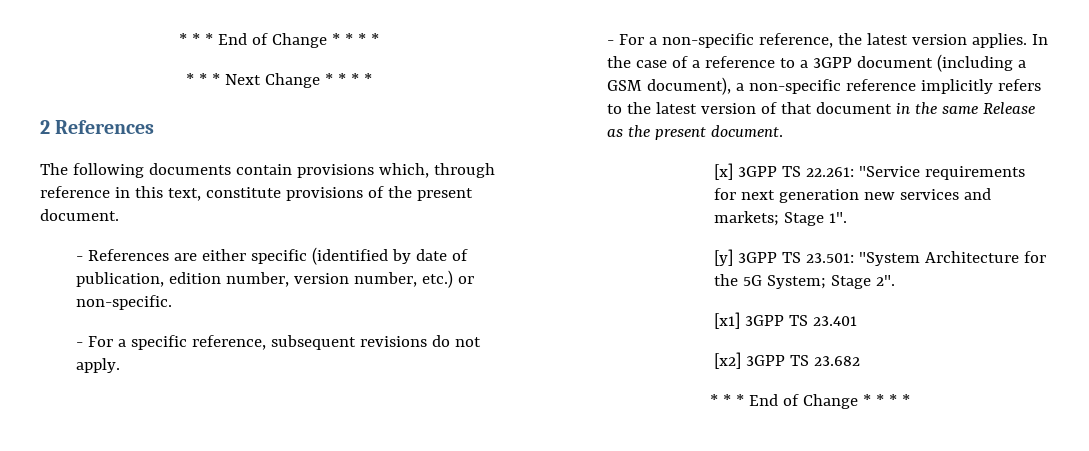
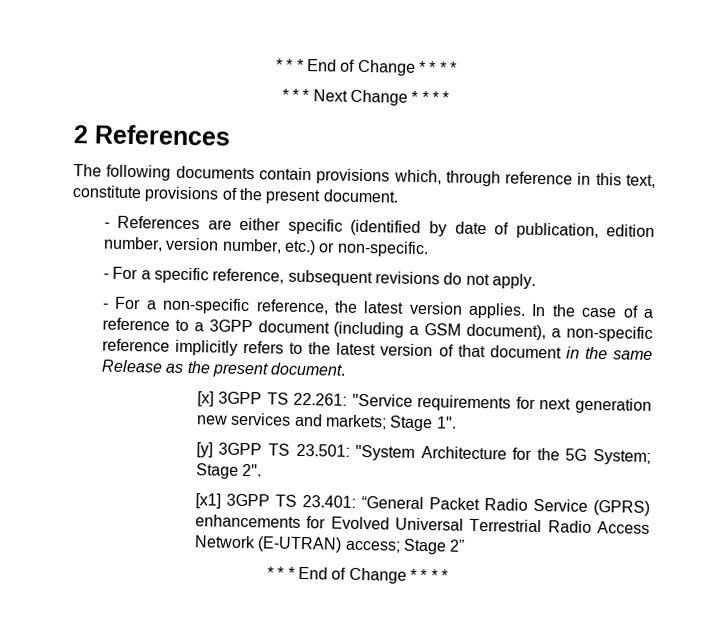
- [x1] 3GPP TS 23.401
- [x2] 3GPP TS 23.682
+ [x1] 3GPP TS 23.401: “General Packet Radio Service (GPRS) enhancements for Evolved Universal Terrestrial Radio Access Network (E-UTRAN) access; Stage 2”

